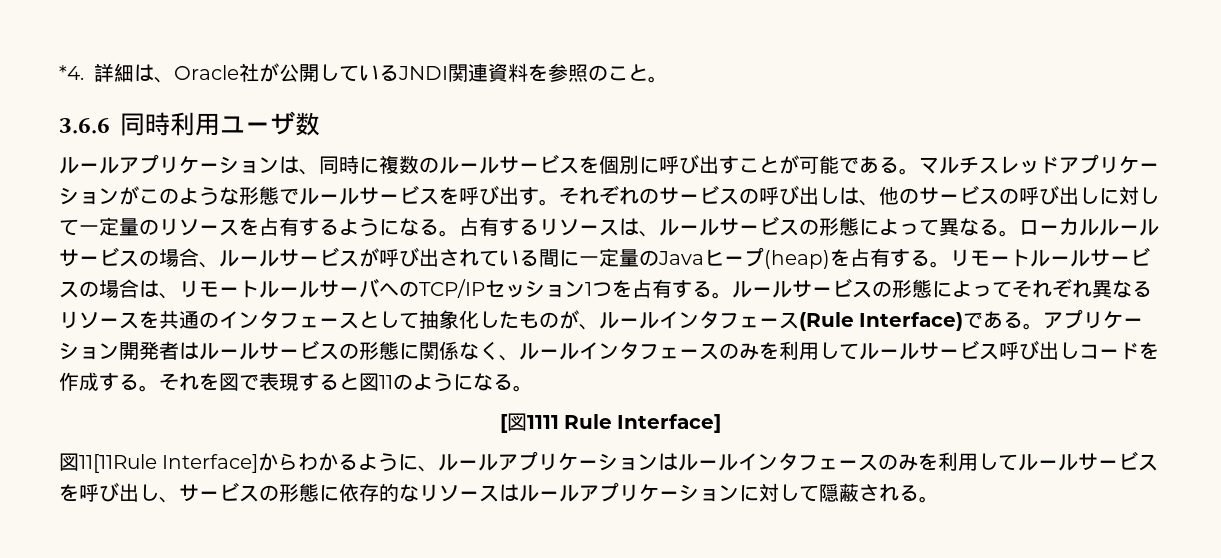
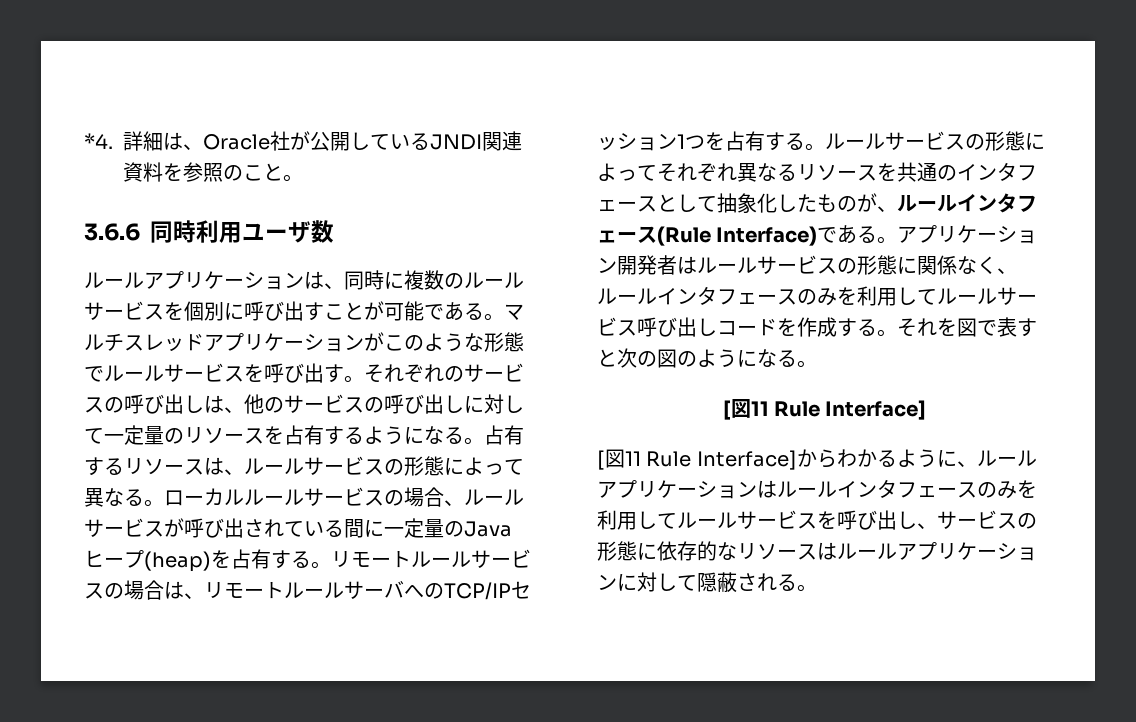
- それを図で表現すると図11のようになる。
- [図1111 Rule Interface]
+ それを図で表すと次の図のようになる。
+ [図11 Rule Interface]
- 図11[11Rule Interface]からわかるように、ルールアプリケーションはルールインタフェースのみを利用してルールサービスを呼び出し、サービスの形態に依存的なリソースはルールアプリケーションに対して隠蔽される。
+ [図11 Rule Interface]からわかるように、ルールアプリケーションはルールインタフェースのみを利用してルールサービスを呼び出し、サービスの形態に依存的なリソースはルールアプリケーションに対して隠蔽される。

